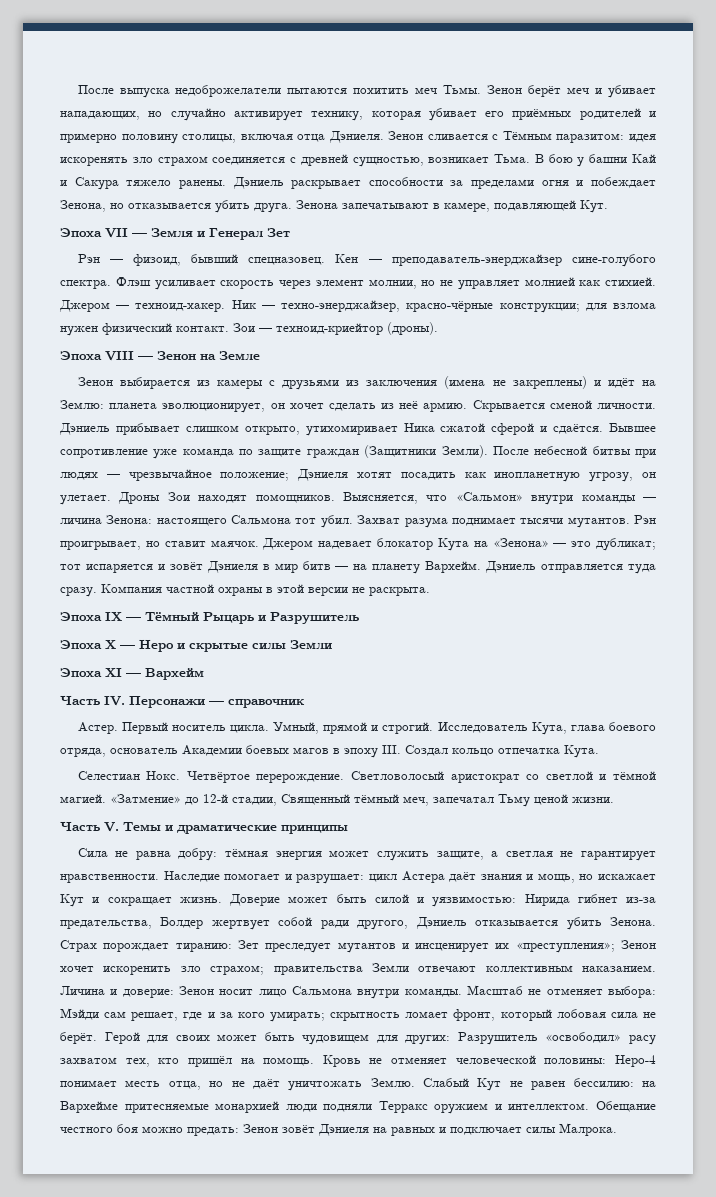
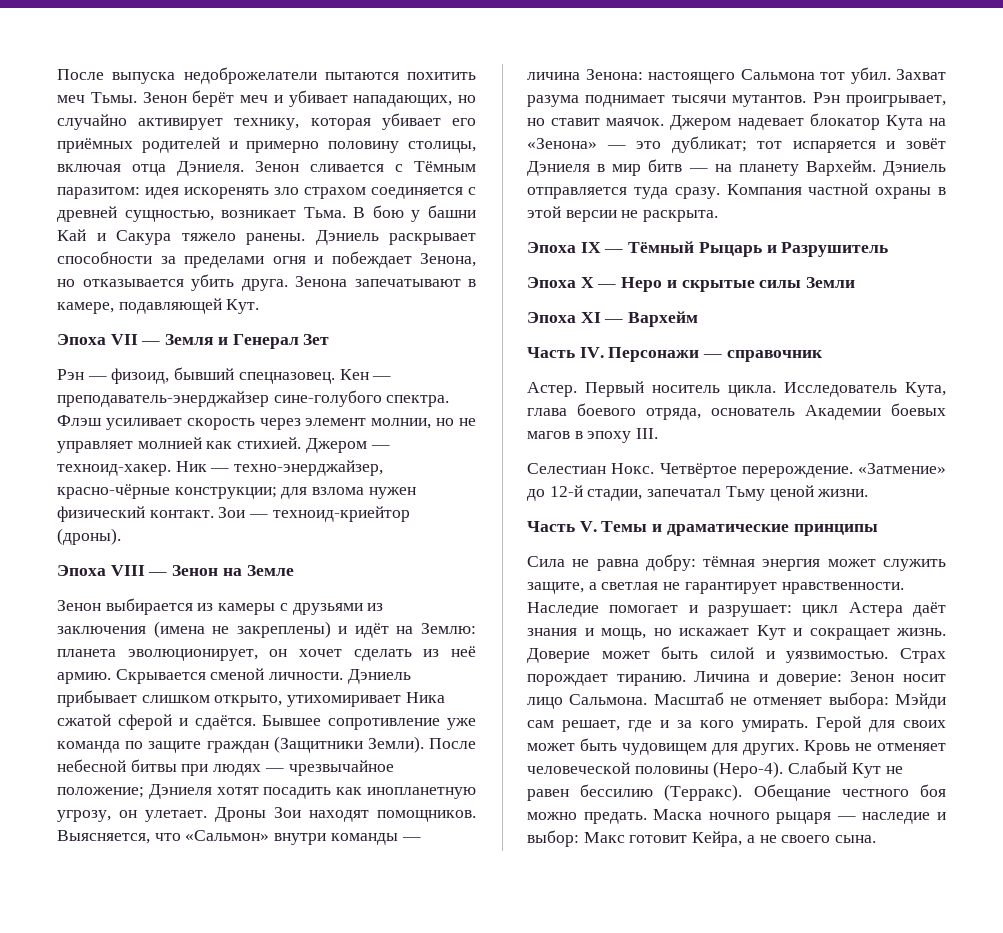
- Умный, прямой и строгий.
- Исследователь Кута, глава боевого отряда, основатель Академии боевых магов в эпоху III. Создал кольцо отпечатка Кута.
+ Исследователь Кута, глава боевого отряда, основатель Академии боевых магов в эпоху III.
- Светловолосый аристократ со светлой и тёмной магией.
- «Затмение» до 12-й стадии, Священный тёмный меч, запечатал Тьму ценой жизни.
+ «Затмение» до 12-й стадии, запечатал Тьму ценой жизни.
- Доверие может быть силой и уязвимостью: Нирида гибнет из-за предательства, Болдер жертвует собой ради другого, Дэниель отказывается убить Зенона. Страх порождает тиранию: Зет преследует мутантов и инсценирует их «преступления»; Зенон хочет искоренить зло страхом; правительства Земли отвечают коллективным наказанием.
+ Доверие может быть силой и уязвимостью. Страх порождает тиранию.
- Личина и доверие: Зенон носит лицо Сальмона внутри команды.
+ Личина и доверие: Зенон носит лицо Сальмона.
- Масштаб не отменяет выбора: Мэйди сам решает, где и за кого умирать; скрытность ломает фронт, который лобовая сила не берёт.
+ Масштаб не отменяет выбора: Мэйди сам решает, где и за кого умирать.
- Герой для своих может быть чудовищем для других: Разрушитель «освободил» расу захватом тех, кто пришёл на помощь. Кровь не отменяет человеческой половины: Неро-4 понимает месть отца, но не даёт уничтожать Землю. Слабый Кут не равен бессилию: на Вархейме притесняемые монархией люди подняли Терракс оружием и интеллектом. Обещание честного боя можно предать: Зенон зовёт Дэниеля на равных и подключает силы Малрока.
+ Герой для своих может быть чудовищем для других. Кровь не отменяет человеческой половины (Неро-4). Слабый Кут не равен бессилию (Терракс). Обещание честного боя можно предать. Маска ночного рыцаря — наследие и выбор: Макс готовит Кейра, а не своего сына.

